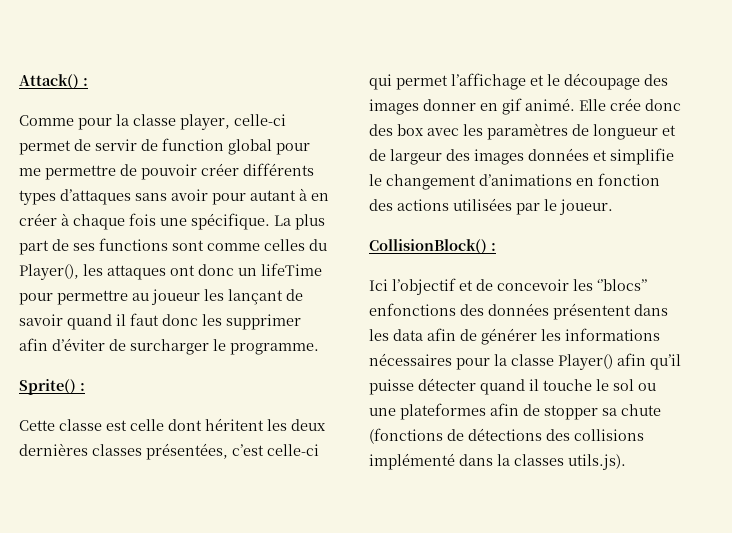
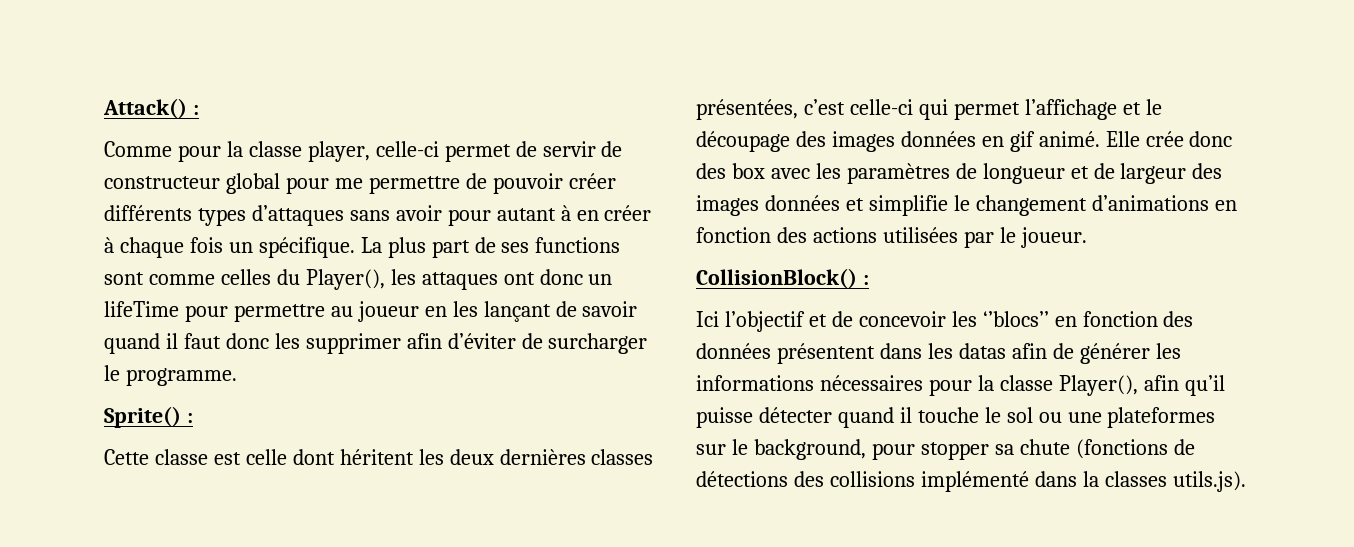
- Comme pour la classe player, celle-ci permet de servir de function global pour me permettre de pouvoir créer différents types d’attaques sans avoir pour autant à en créer à chaque fois une spécifique.
+ Comme pour la classe player, celle-ci permet de servir de constructeur global pour me permettre de pouvoir créer différents types d’attaques sans avoir pour autant à en créer à chaque fois un spécifique.
- La plus part de ses functions sont comme celles du Player(), les attaques ont donc un lifeTime pour permettre au joueur les lançant de savoir quand il faut donc les supprimer afin d’éviter de surcharger le programme.
+ La plus part de ses functions sont comme celles du Player(), les attaques ont donc un lifeTime pour permettre au joueur en les lançant de savoir quand il faut donc les supprimer afin d’éviter de surcharger le programme.
- Cette classe est celle dont héritent les deux dernières classes présentées, c’est celle-ci qui permet l’affichage et le découpage des images donner en gif animé.
+ Cette classe est celle dont héritent les deux dernières classes présentées, c’est celle-ci qui permet l’affichage et le découpage des images données en gif animé.
- Ici l’objectif et de concevoir les ‘’blocs’’ enfonctions des données présentent dans les data afin de générer les informations nécessaires pour la classe Player() afin qu’il puisse détecter quand il touche le sol ou une plateformes afin de stopper sa chute (fonctions de détections des collisions implémenté dans la classes utils.js).
+ Ici l’objectif et de concevoir les ‘’blocs’’ en fonction des données présentent dans les datas afin de générer les informations nécessaires pour la classe Player(), afin qu’il puisse détecter quand il touche le sol ou une plateformes sur le background, pour stopper sa chute (fonctions de détections des collisions implémenté dans la classes utils.js).

